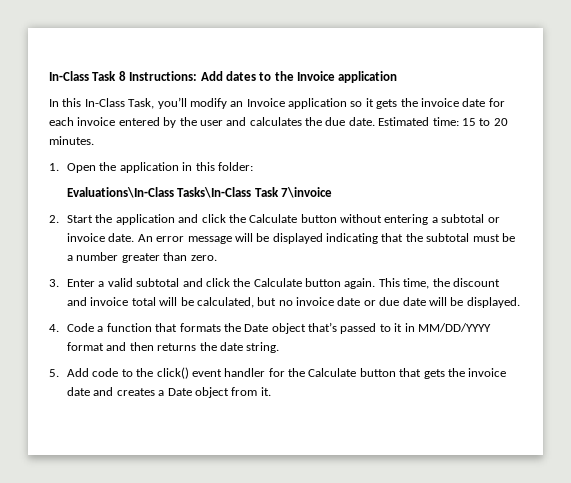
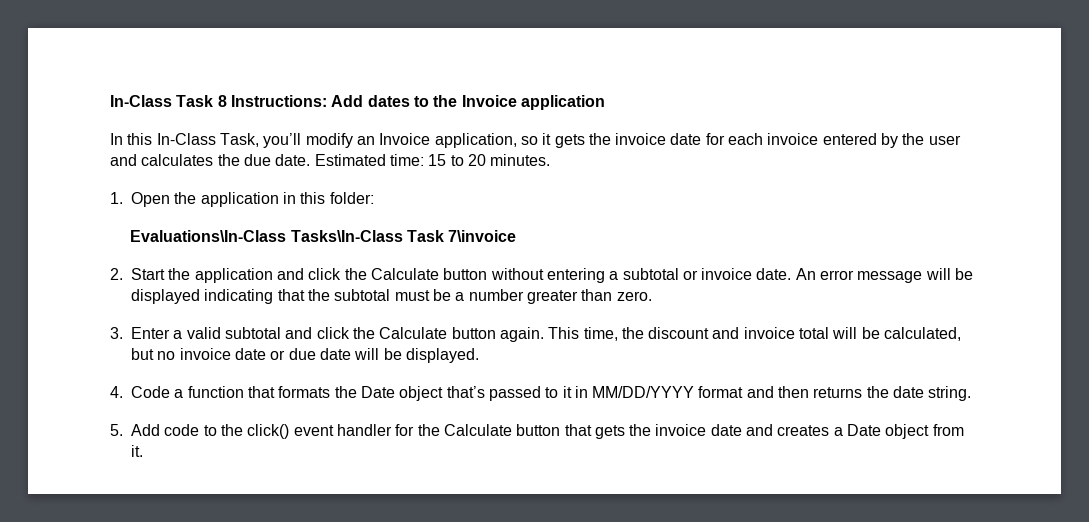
- In this In-Class Task, you’ll modify an Invoice application so it gets the invoice date for each invoice entered by the user and calculates the due date.
+ In this In-Class Task, you’ll modify an Invoice application, so it gets the invoice date for each invoice entered by the user and calculates the due date.

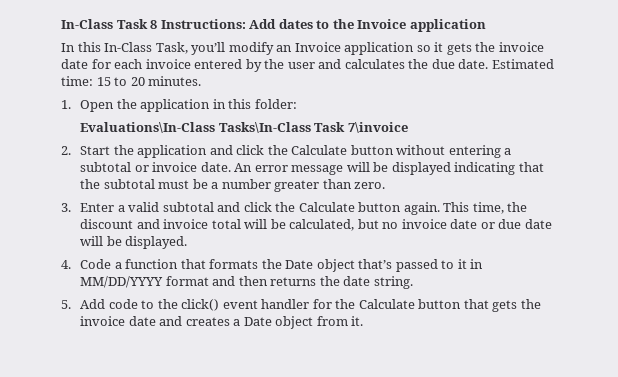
- In this In-Class Task, you’ll modify an Invoice application, so it gets the invoice date for each invoice entered by the user and calculates the due date.
+ In this In-Class Task, you’ll modify an Invoice application so it gets the invoice date for each invoice entered by the user and calculates the due date.

